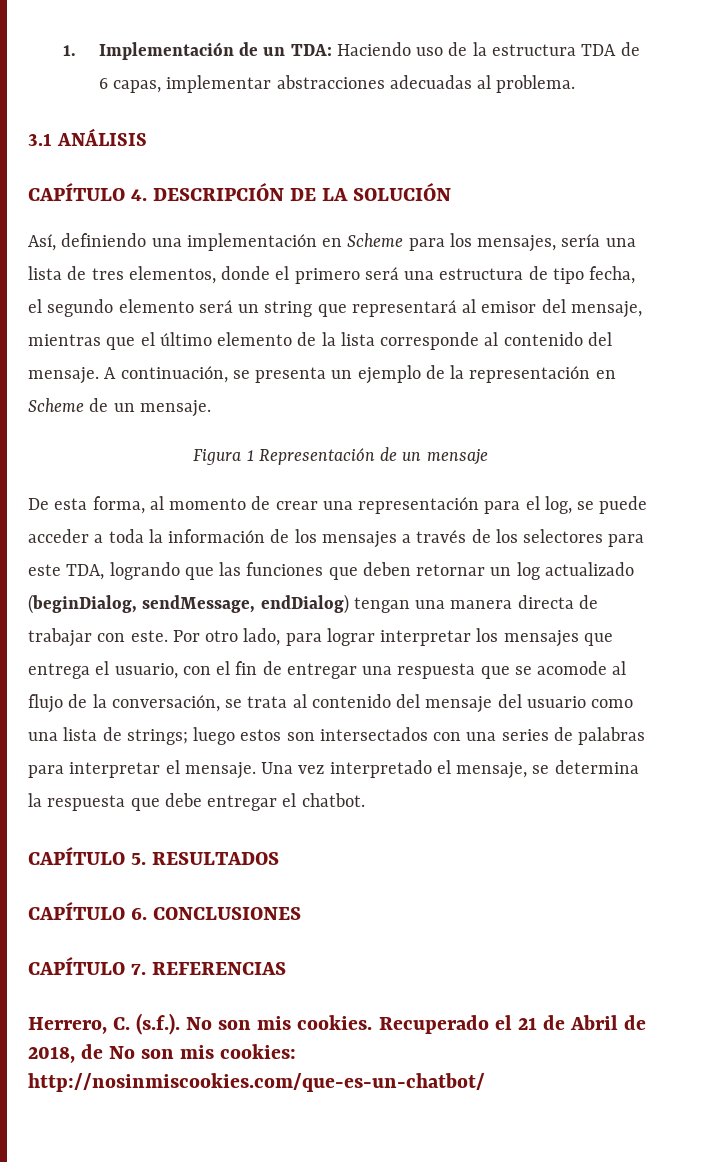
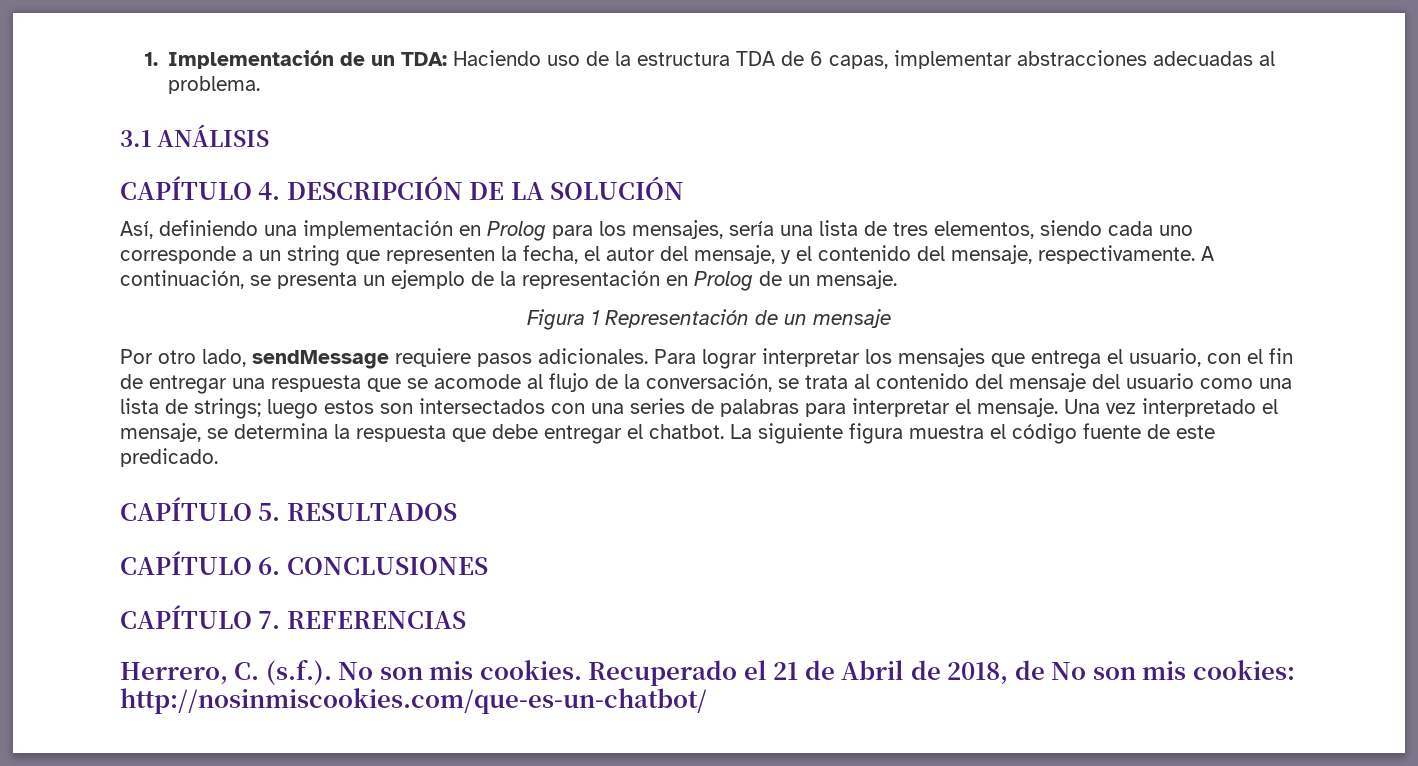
- Así, definiendo una implementación en Scheme para los mensajes, sería una lista de tres elementos, donde el primero será una estructura de tipo fecha, el segundo elemento será un string que representará al emisor del mensaje, mientras que el último elemento de la lista corresponde al contenido del mensaje.
+ Así, definiendo una implementación en Prolog para los mensajes, sería una lista de tres elementos, siendo cada uno corresponde a un string que representen la fecha, el autor del mensaje, y el contenido del mensaje, respectivamente.
- A continuación, se presenta un ejemplo de la representación en Scheme de un mensaje.
+ A continuación, se presenta un ejemplo de la representación en Prolog de un mensaje.
- De esta forma, al momento de crear una representación para el log, se puede acceder a toda la información de los mensajes a través de los selectores para este TDA, logrando que las funciones que deben retornar un log actualizado (beginDialog, sendMessage, endDialog) tengan una manera directa de trabajar con este. Por otro lado, para lograr interpretar los mensajes que entrega el usuario, con el fin de entregar una respuesta que se acomode al flujo de la conversación, se trata al contenido del mensaje del usuario como una lista de strings; luego estos son intersectados con una series de palabras para interpretar el mensaje.
+ Por otro lado, sendMessage requiere pasos adicionales. Para lograr interpretar los mensajes que entrega el usuario, con el fin de entregar una respuesta que se acomode al flujo de la conversación, se trata al contenido del mensaje del usuario como una lista de strings; luego estos son intersectados con una series de palabras para interpretar el mensaje.
+ La siguiente figura muestra el código fuente de este predicado.

